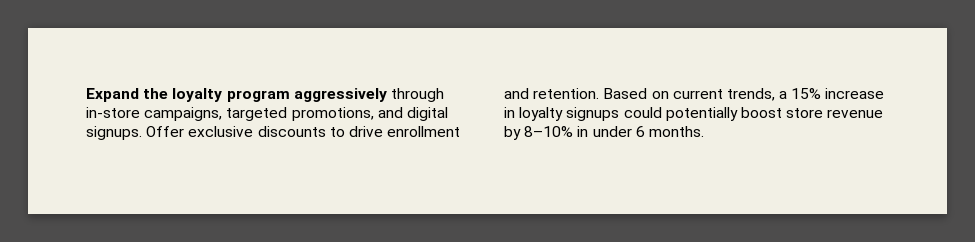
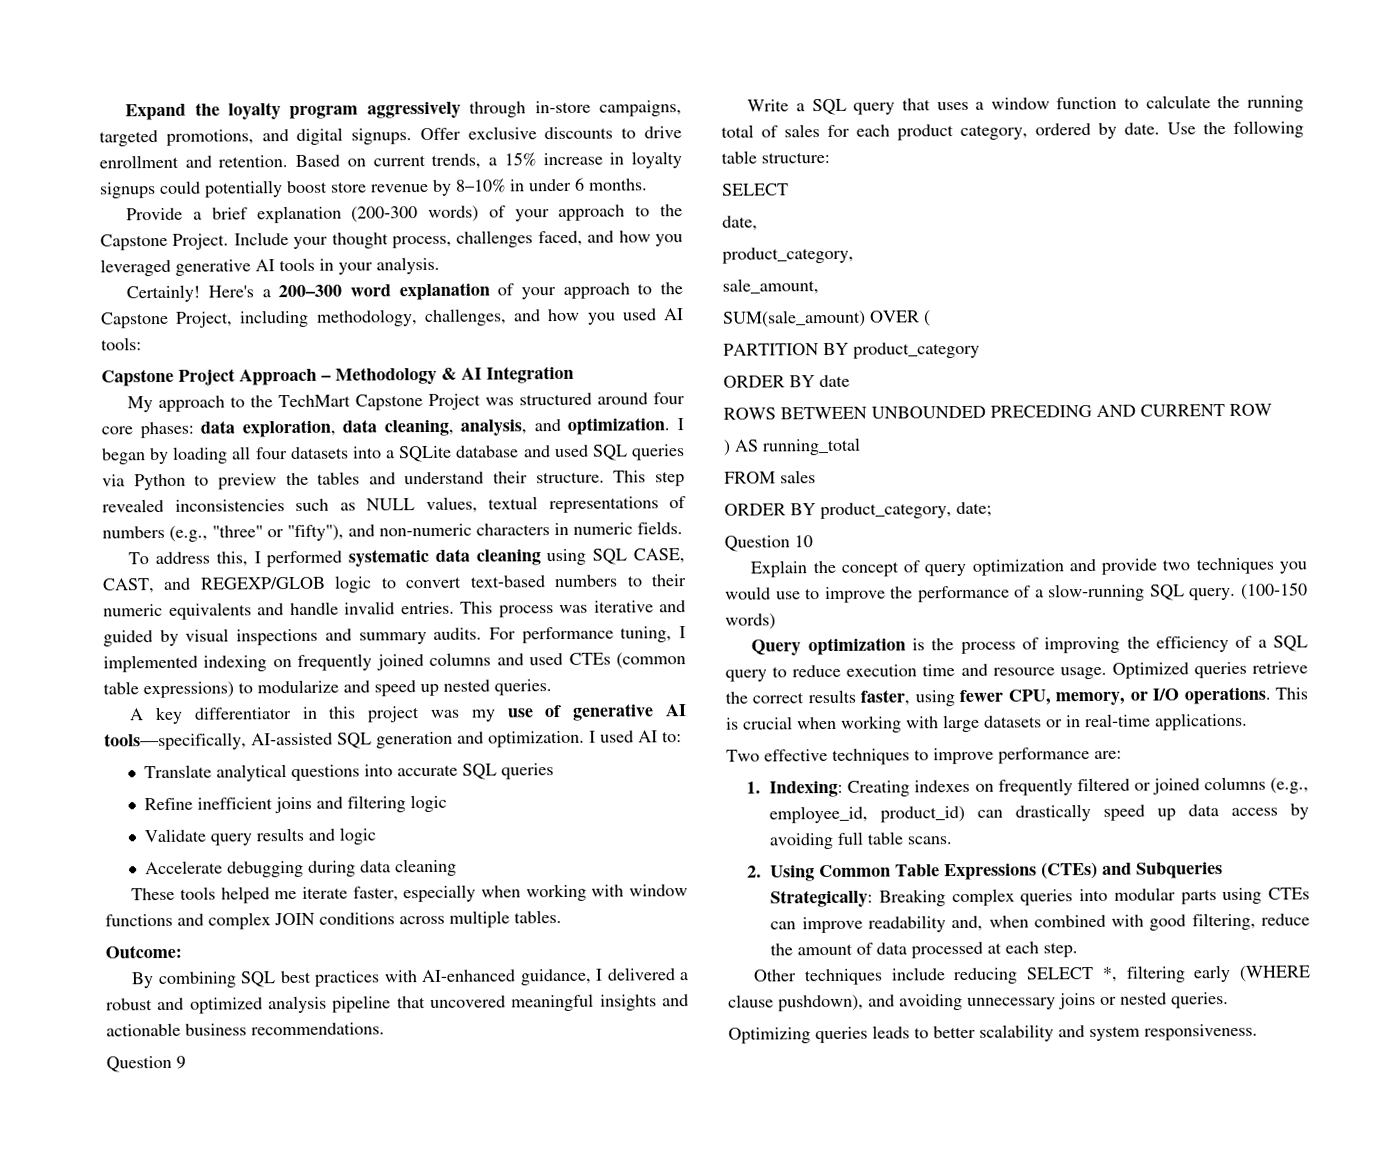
+ Provide a brief explanation (200-300 words) of your approach to the Capstone Project. Include your thought process, challenges faced, and how you leveraged generative AI tools in your analysis.
+ Certainly! Here's a 200–300 word explanation of your approach to the Capstone Project, including methodology, challenges, and how you used AI tools:
+ Capstone Project Approach – Methodology & AI Integration
+ My approach to the TechMart Capstone Project was structured around four core phases: data exploration, data cleaning, analysis, and optimization. I began by loading all four datasets into a SQLite database and used SQL queries via Python to preview the tables and understand their structure. This step revealed inconsistencies such as NULL values, textual representations of numbers (e.g., "three" or "fifty"), and non-numeric characters in numeric fields.
+ To address this, I performed systematic data cleaning using SQL CASE, CAST, and REGEXP/GLOB logic to convert text-based numbers to their numeric equivalents and handle invalid entries. This process was iterative and guided by visual inspections and summary audits. For performance tuning, I implemented indexing on frequently joined columns and used CTEs (common table expressions) to modularize and speed up nested queries.
+ A key differentiator in this project was my use of generative AI tools—specifically, AI-assisted SQL generation and optimization. I used AI to:
+ Translate analytical questions into accurate SQL queries
+ Refine inefficient joins and filtering logic
+ Validate query results and logic
+ Accelerate debugging during data cleaning
+ These tools helped me iterate faster, especially when working with window functions and complex JOIN conditions across multiple tables.
+ Outcome:
+ By combining SQL best practices with AI-enhanced guidance, I delivered a robust and optimized analysis pipeline that uncovered meaningful insights and actionable business recommendations.
+ Question 9
+ Write a SQL query that uses a window function to calculate the running total of sales for each product category, ordered by date. Use the following table structure:
+ SELECT
+ date,
+ product_category,
+ sale_amount,
+ SUM(sale_amount) OVER (
+ PARTITION BY product_category
+ ORDER BY date
+ ROWS BETWEEN UNBOUNDED PRECEDING AND CURRENT ROW
+ ) AS running_total
+ FROM sales
+ ORDER BY product_category, date;
+ Question 10
+ Explain the concept of query optimization and provide two techniques you would use to improve the performance of a slow-running SQL query. (100-150 words)
+ Query optimization is the process of improving the efficiency of a SQL query to reduce execution time and resource usage. Optimized queries retrieve the correct results faster, using fewer CPU, memory, or I/O operations. This is crucial when working with large datasets or in real-time applications.
+ Two effective techniques to improve performance are:
+ 1. Indexing: Creating indexes on frequently filtered or joined columns (e.g., employee_id, product_id) can drastically speed up data access by avoiding full table scans.
+ 2. Using Common Table Expressions (CTEs) and Subqueries Strategically: Breaking complex queries into modular parts using CTEs can improve readability and, when combined with good filtering, reduce the amount of data processed at each step.
+ Other techniques include reducing SELECT *, filtering early (WHERE clause pushdown), and avoiding unnecessary joins or nested queries.
+ Optimizing queries leads to better scalability and system responsiveness.

